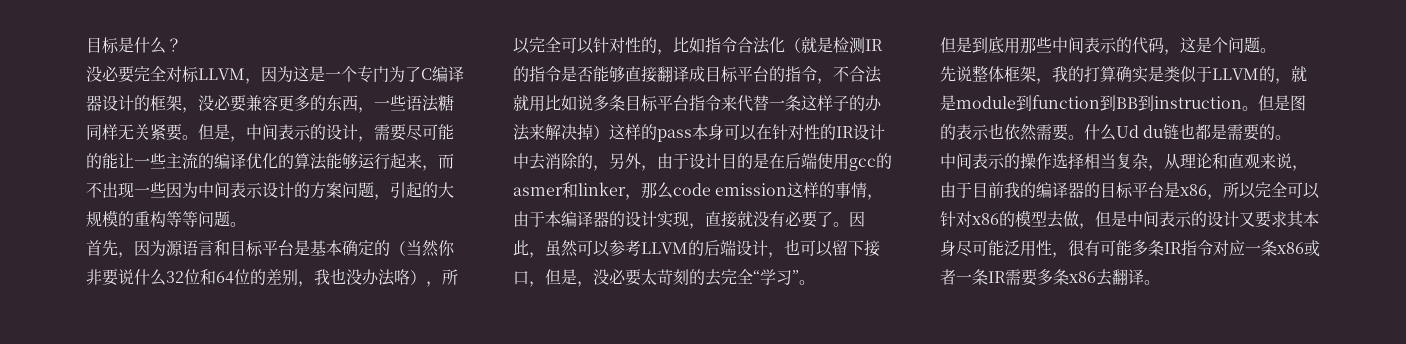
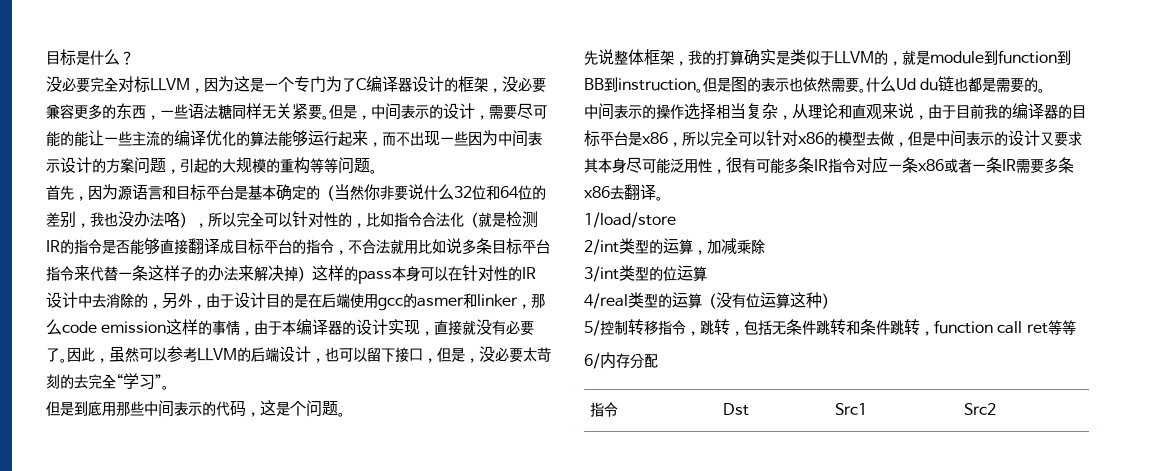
+ 1/load/store
+ 2/int类型的运算，加减乘除
+ 3/int类型的位运算
+ 4/real类型的运算（没有位运算这种）
+ 5/控制转移指令，跳转，包括无条件跳转和条件跳转，function call ret等等
+ 6/内存分配
+ 指令 | Dst | Src1 | Src2

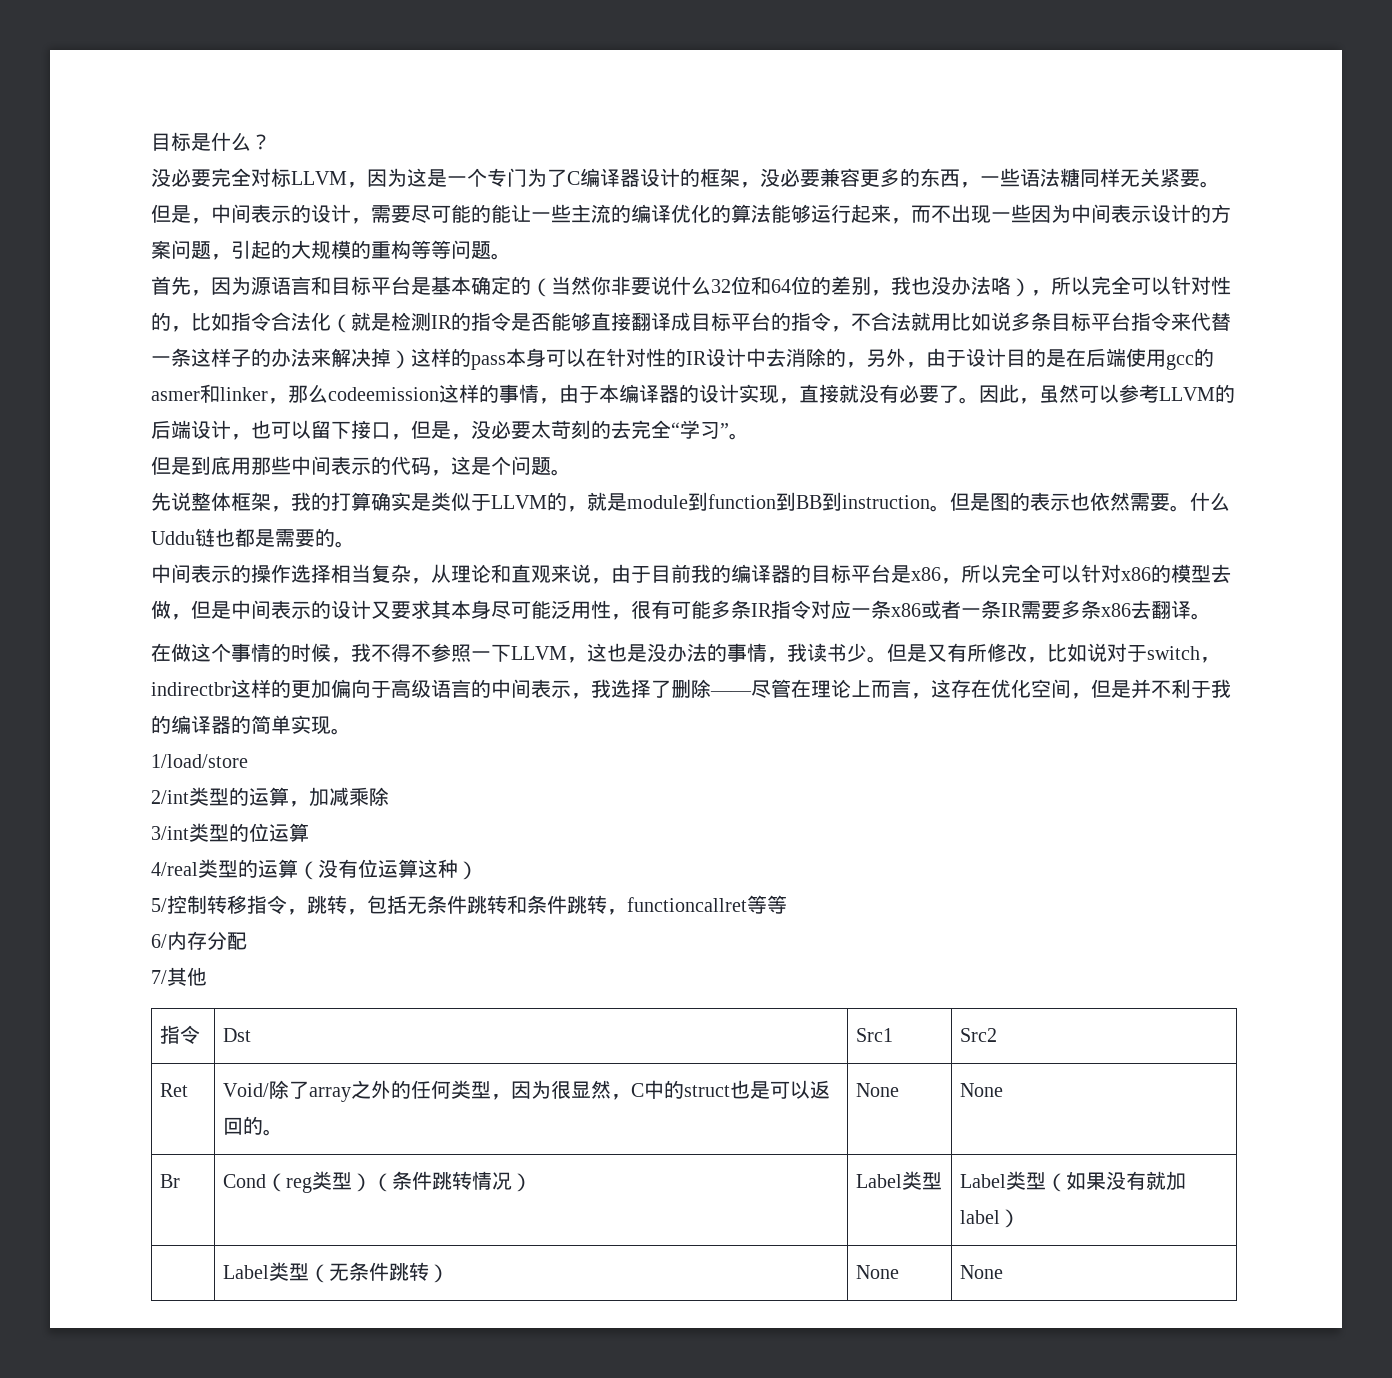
- 首先，因为源语言和目标平台是基本确定的（当然你非要说什么32位和64位的差别，我也没办法咯），所以完全可以针对性的，比如指令合法化（就是检测IR的指令是否能够直接翻译成目标平台的指令，不合法就用比如说多条目标平台指令来代替一条这样子的办法来解决掉）这样的pass本身可以在针对性的IR设计中去消除的，另外，由于设计目的是在后端使用gcc的asmer和linker，那么code emission这样的事情，由于本编译器的设计实现，直接就没有必要了。
+ 首先，因为源语言和目标平台是基本确定的（当然你非要说什么32位和64位的差别，我也没办法咯），所以完全可以针对性的，比如指令合法化（就是检测IR的指令是否能够直接翻译成目标平台的指令，不合法就用比如说多条目标平台指令来代替一条这样子的办法来解决掉）这样的pass本身可以在针对性的IR设计中去消除的，另外，由于设计目的是在后端使用gcc的asmer和linker，那么codeemission这样的事情，由于本编译器的设计实现，直接就没有必要了。
- 什么Ud du链也都是需要的。
+ 什么Uddu链也都是需要的。
+ 在做这个事情的时候，我不得不参照一下LLVM，这也是没办法的事情，我读书少。但是又有所修改，比如说对于switch，indirectbr这样的更加偏向于高级语言的中间表示，我选择了删除——尽管在理论上而言，这存在优化空间，但是并不利于我的编译器的简单实现。
- 5/控制转移指令，跳转，包括无条件跳转和条件跳转，function call ret等等
+ 5/控制转移指令，跳转，包括无条件跳转和条件跳转，functioncallret等等
+ 7/其他
+ Ret | Void/除了array之外的任何类型，因为很显然，C中的struct也是可以返回的。 | None | None
+ Br | Cond（reg类型）（条件跳转情况） | Label类型 | Label类型（如果没有就加label）
+ | Label类型（无条件跳转） | None | None

